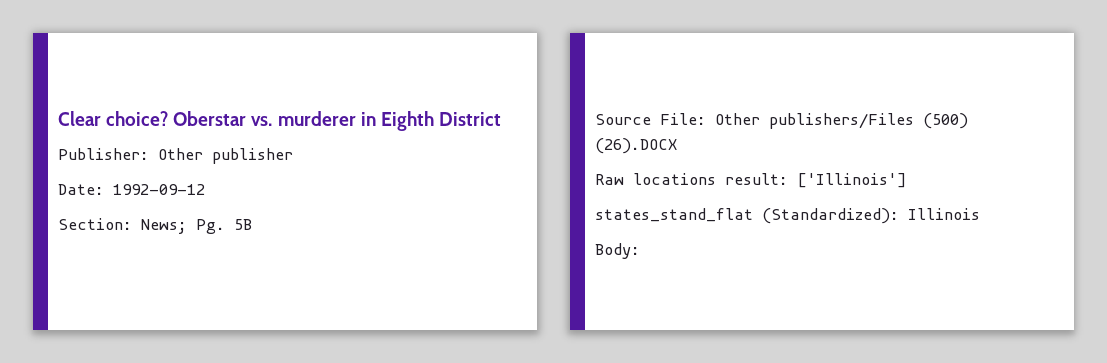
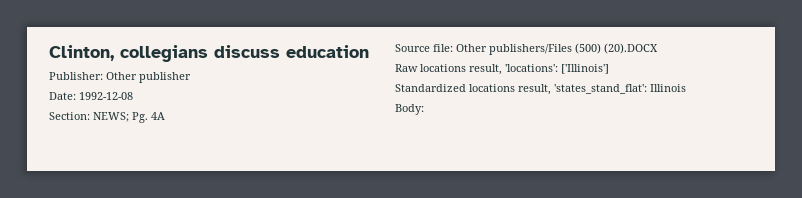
- Clear choice? Oberstar vs. murderer in Eighth District
+ Clinton, collegians discuss education
- Date: 1992-09-12
+ Date: 1992-12-08
- Section: News; Pg. 5B
+ Section: NEWS; Pg. 4A
- Source File: Other publishers/Files (500) (26).DOCX
+ Source file: Other publishers/Files (500) (20).DOCX
- Raw locations result: ['Illinois']
+ Raw locations result, 'locations': ['Illinois']
- states_stand_flat (Standardized): Illinois
+ Standardized locations result, 'states_stand_flat': Illinois

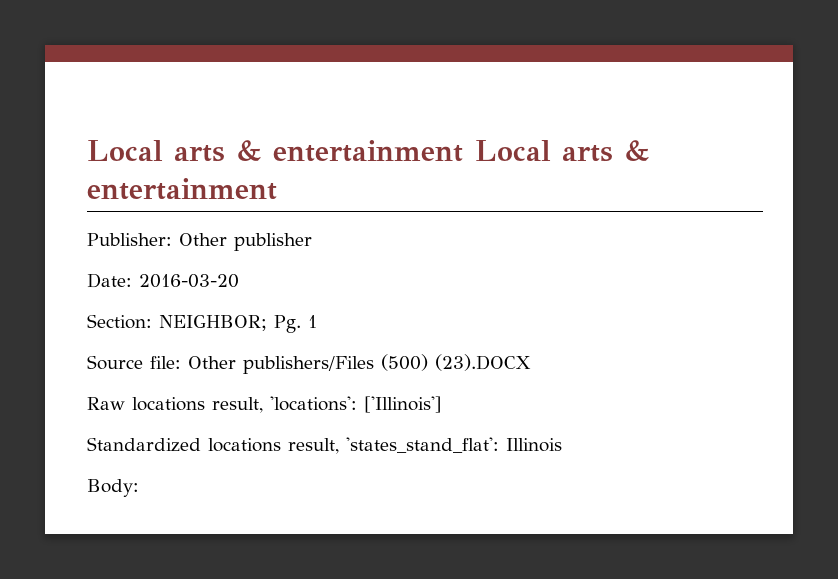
- Clinton, collegians discuss education
+ Local arts & entertainment Local arts & entertainment
- Date: 1992-12-08
+ Date: 2016-03-20
- Section: NEWS; Pg. 4A
+ Section: NEIGHBOR; Pg. 1
- Source file: Other publishers/Files (500) (20).DOCX
+ Source file: Other publishers/Files (500) (23).DOCX

